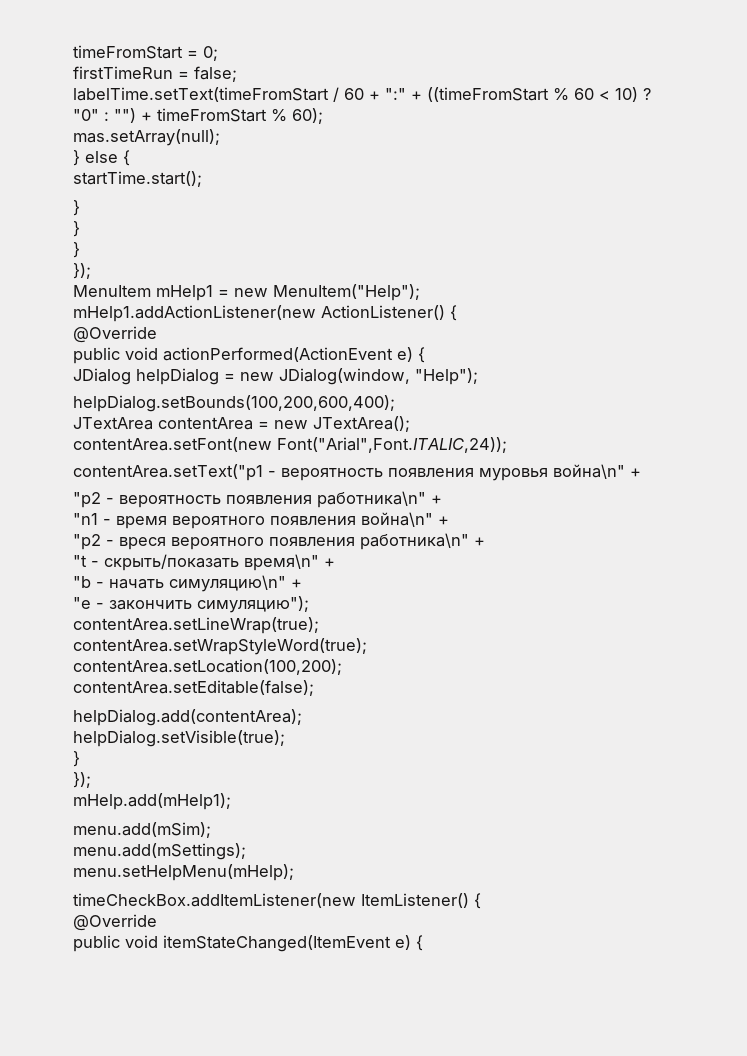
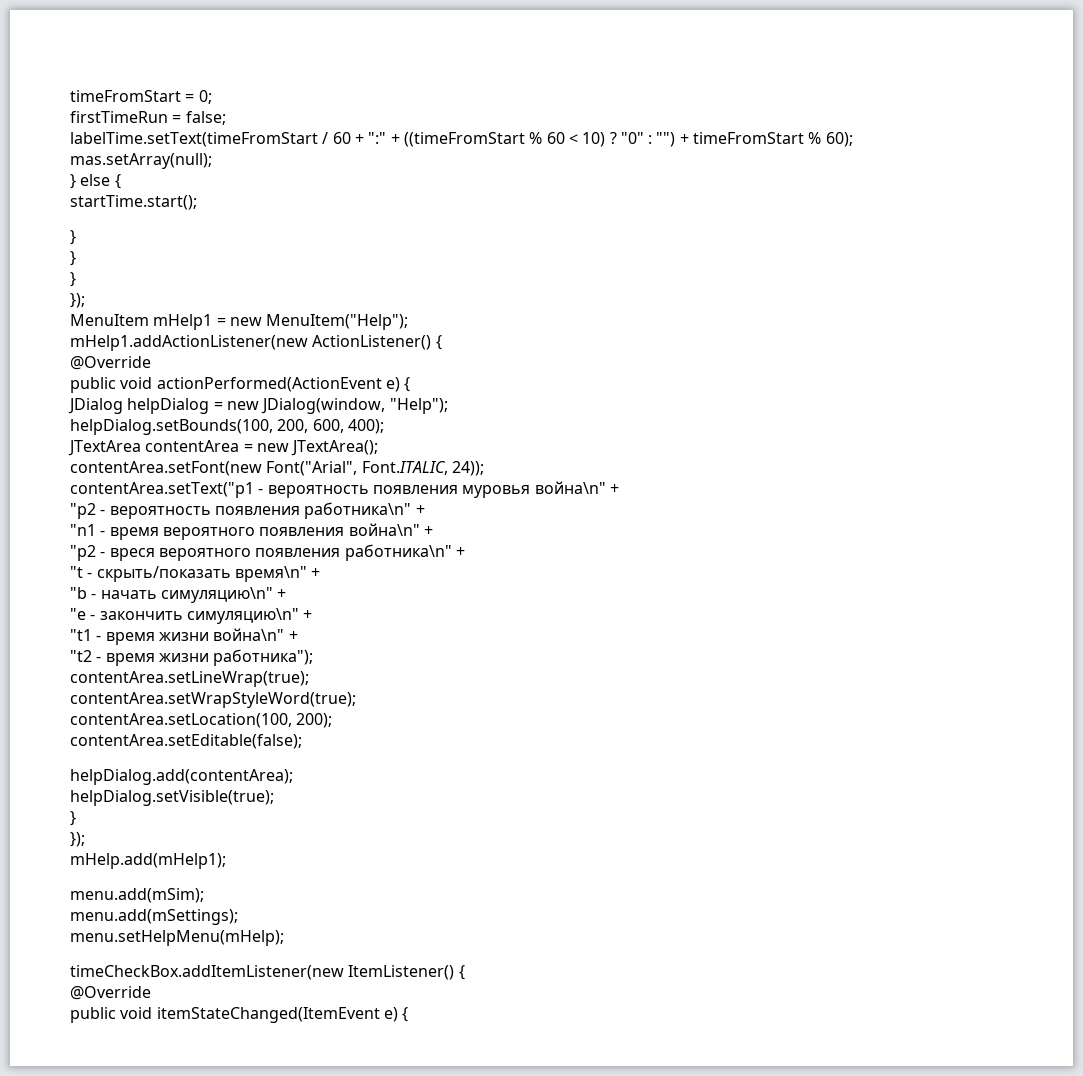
- helpDialog.setBounds(100,200,600,400);
+ helpDialog.setBounds(100, 200, 600, 400);
- contentArea.setFont(new Font("Arial",Font.ITALIC,24));
+ contentArea.setFont(new Font("Arial", Font.ITALIC, 24));
- "e - закончить симуляцию");
+ "e - закончить симуляцию\n" +
+ "t1 - время жизни война\n" +
+ "t2 - время жизни работника");
- contentArea.setLocation(100,200);
+ contentArea.setLocation(100, 200);

